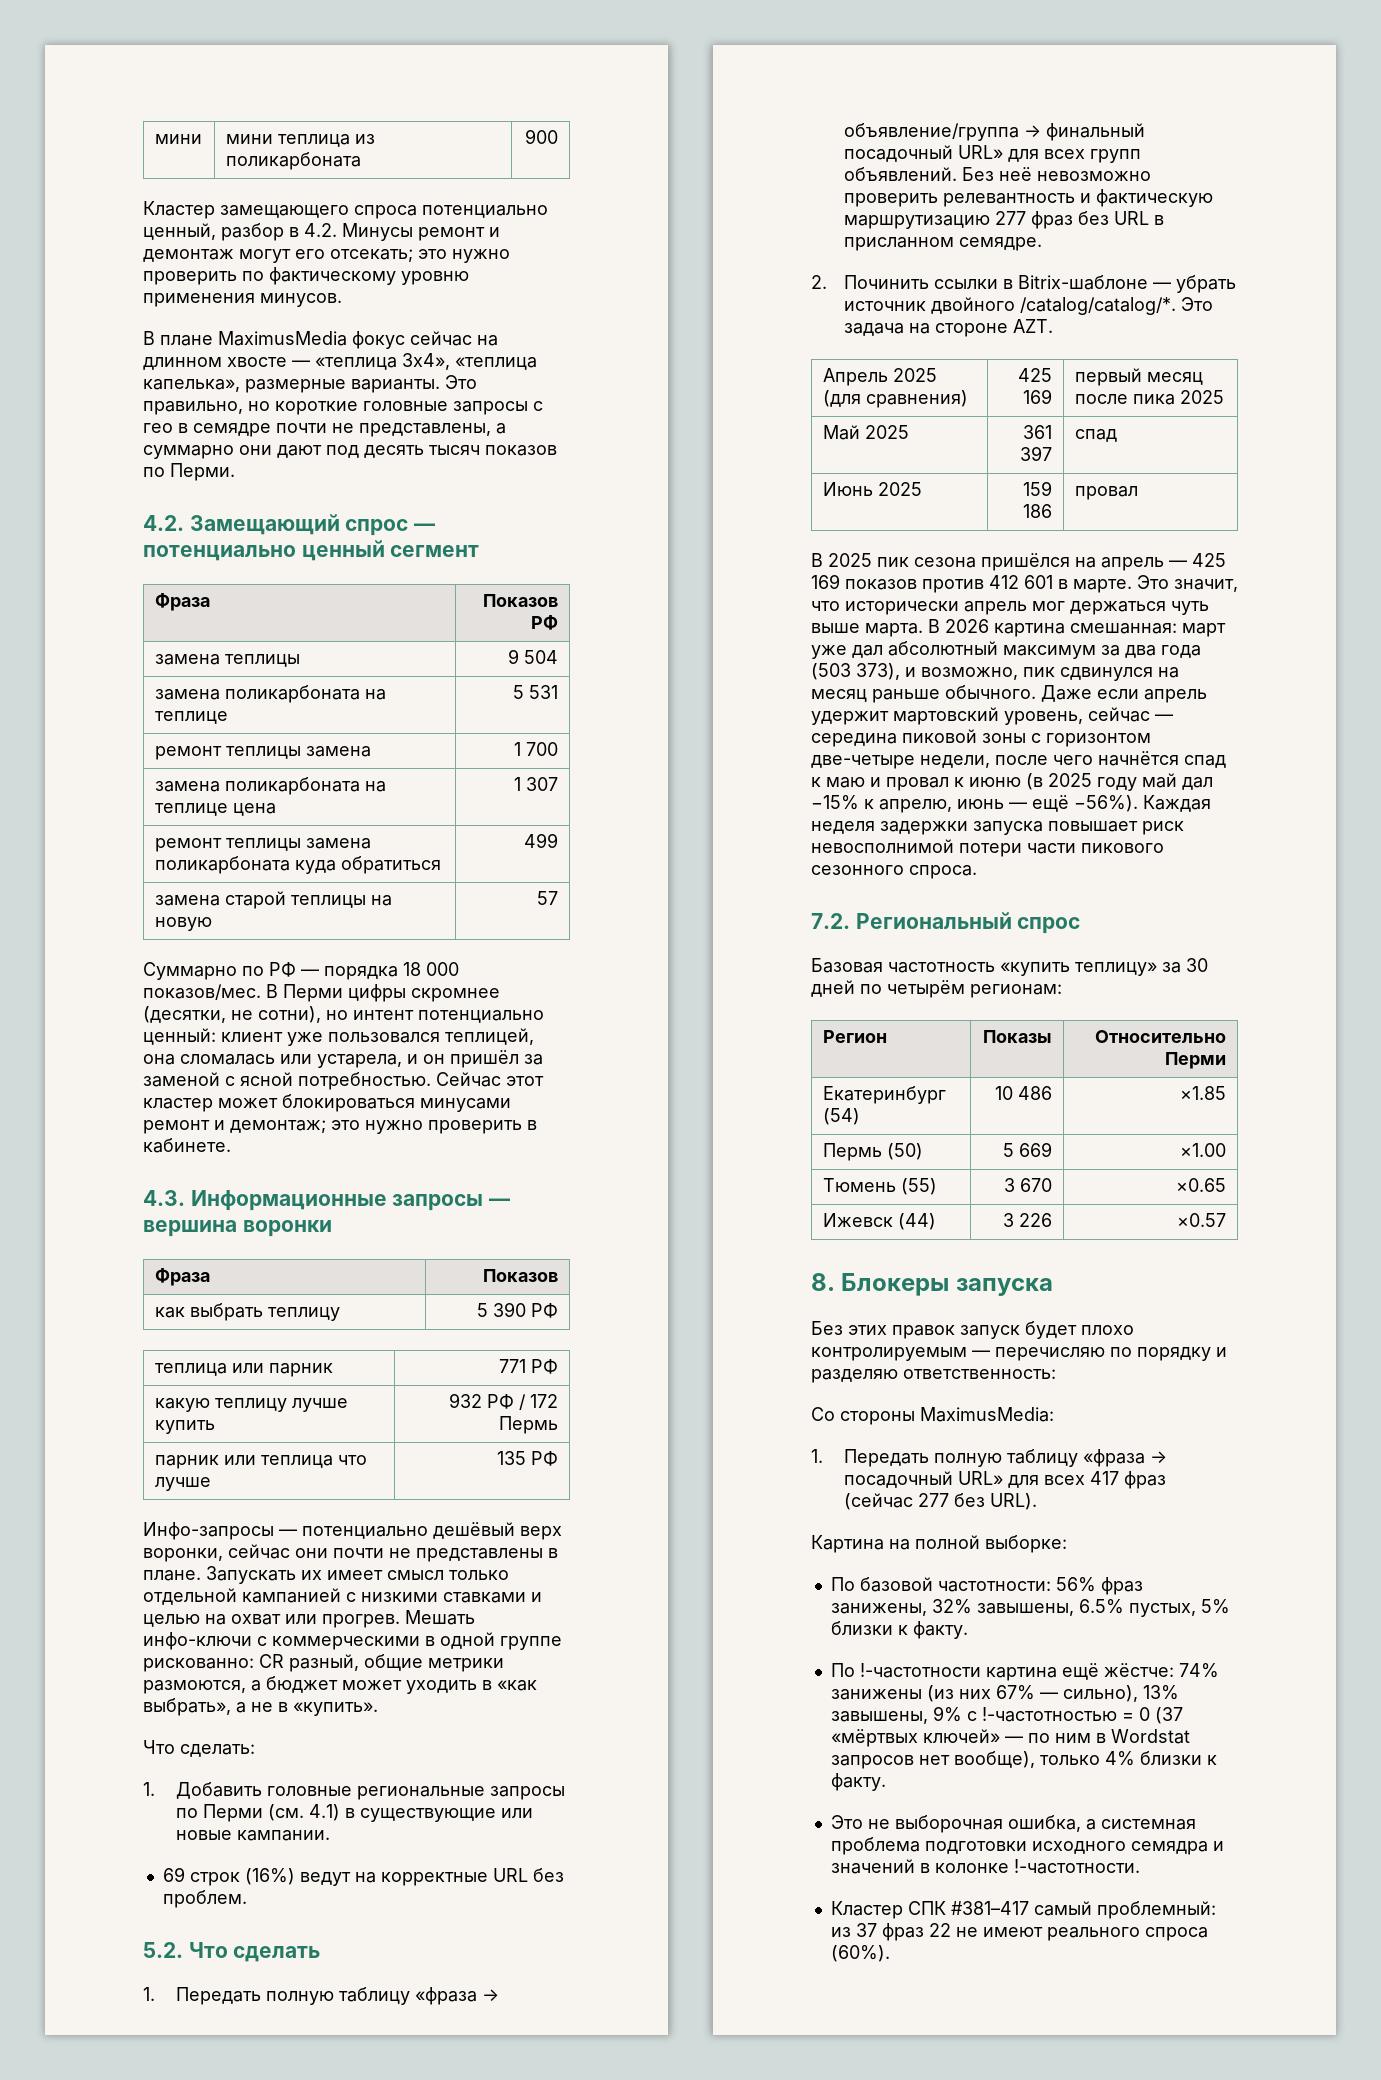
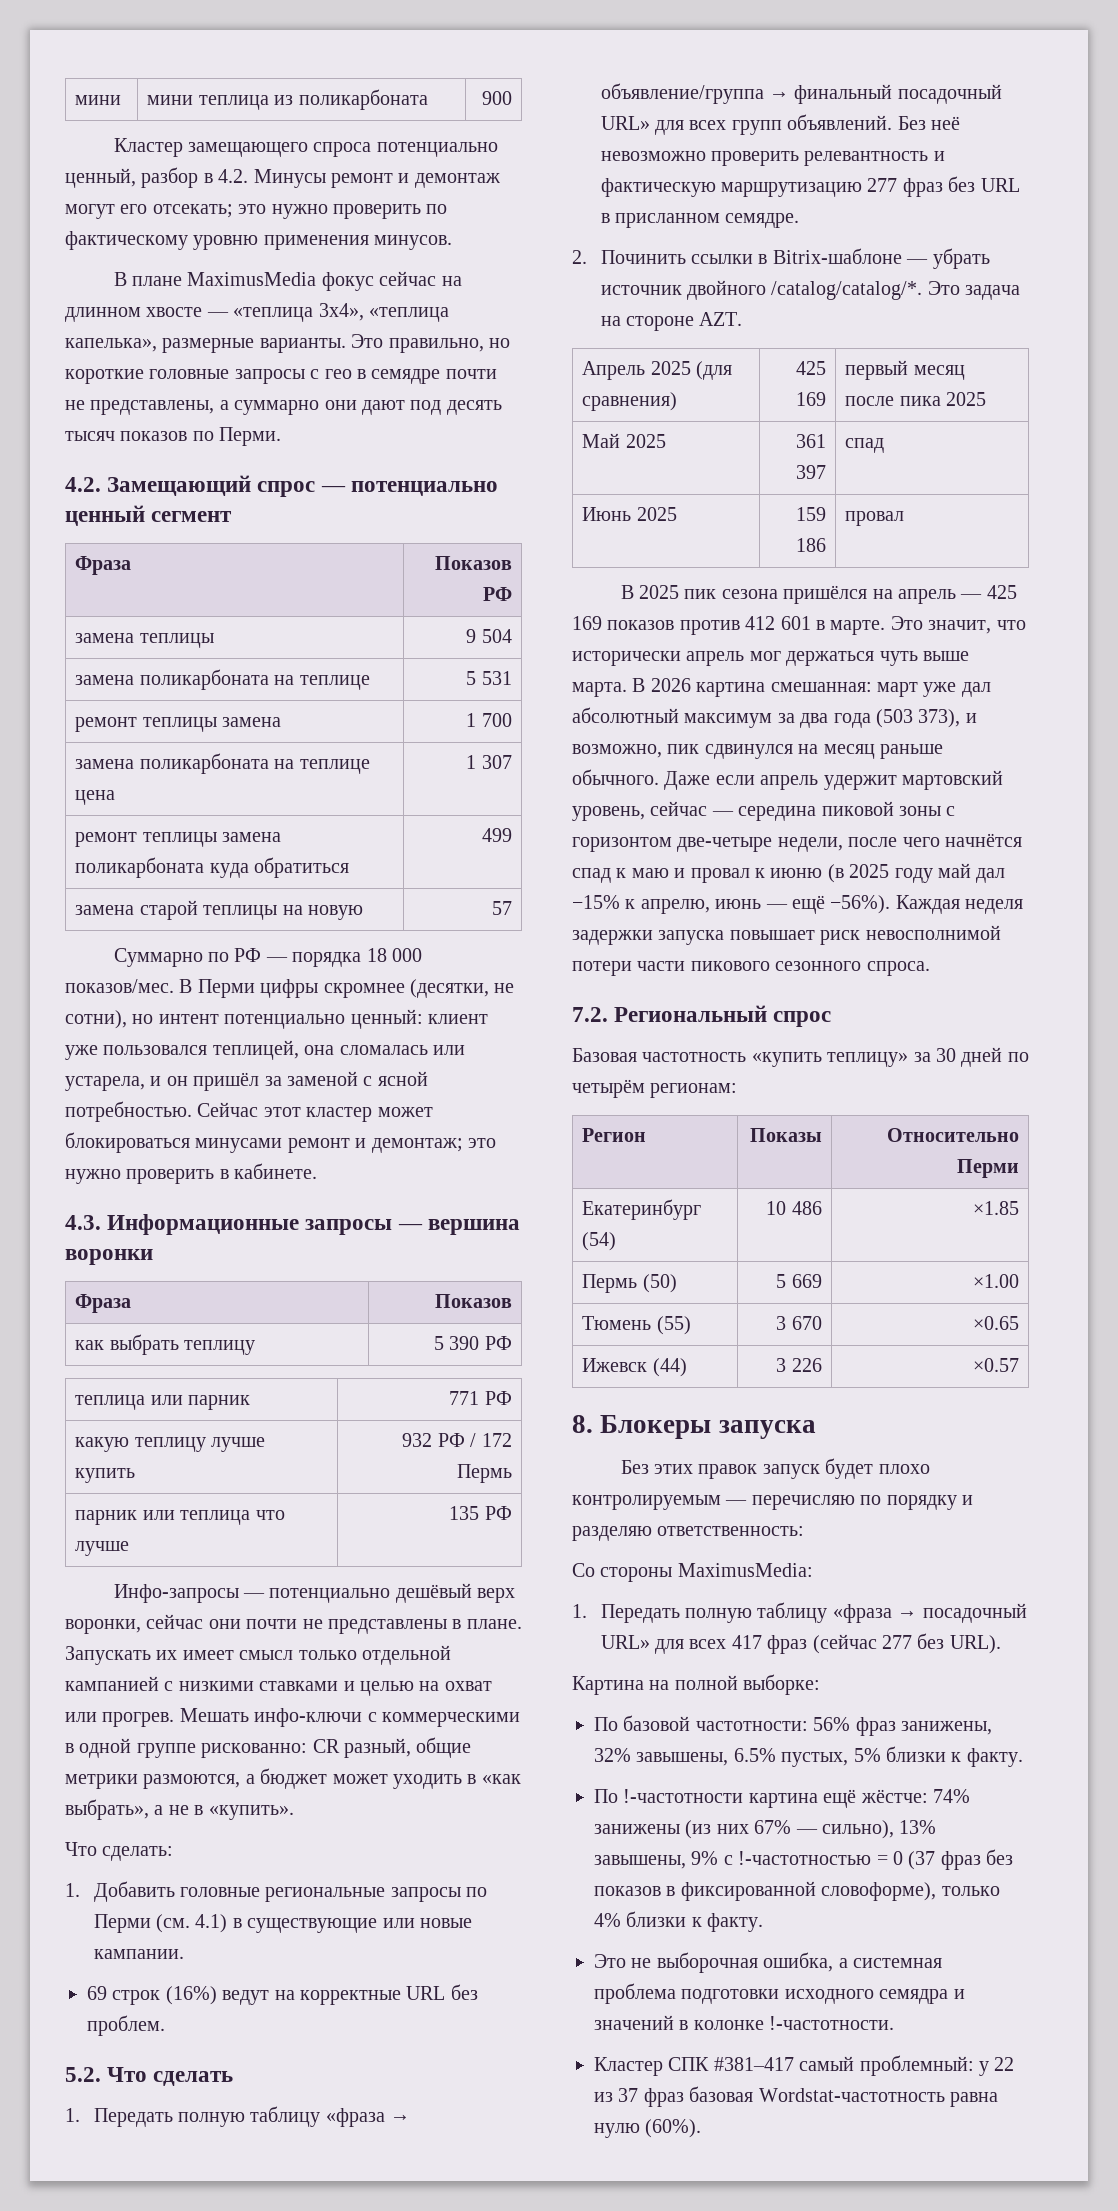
- По !-частотности картина ещё жёстче: 74% занижены (из них 67% — сильно), 13% завышены, 9% с !-частотностью = 0 (37 «мёртвых ключей» — по ним в Wordstat запросов нет вообще), только 4% близки к факту.
+ По !-частотности картина ещё жёстче: 74% занижены (из них 67% — сильно), 13% завышены, 9% с !-частотностью = 0 (37 фраз без показов в фиксированной словоформе), только 4% близки к факту.
- Кластер СПК #381–417 самый проблемный: из 37 фраз 22 не имеют реального спроса (60%).
+ Кластер СПК #381–417 самый проблемный: у 22 из 37 фраз базовая Wordstat-частотность равна нулю (60%).

